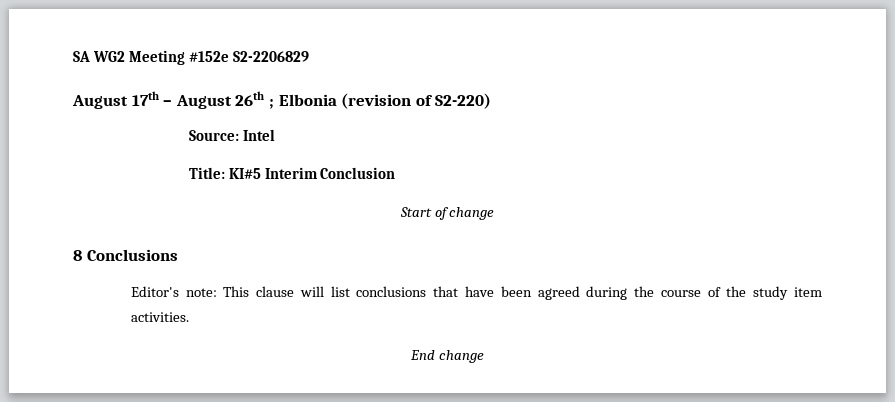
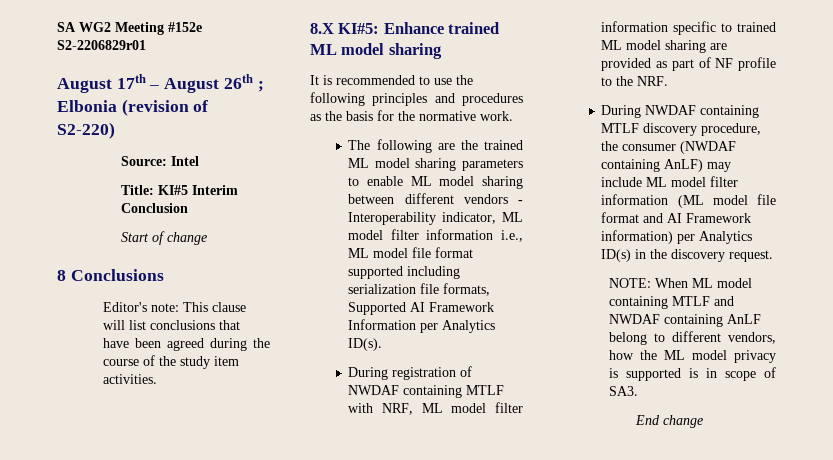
- SA WG2 Meeting #152e S2-2206829
+ SA WG2 Meeting #152e S2-2206829r01
+ 8.X KI#5: Enhance trained ML model sharing
+ It is recommended to use the following principles and procedures as the basis for the normative work.
+ The following are the trained ML model sharing parameters to enable ML model sharing between different vendors - Interoperability indicator, ML model filter information i.e., ML model file format supported including serialization file formats, Supported AI Framework Information per Analytics ID(s).
+ During registration of NWDAF containing MTLF with NRF, ML model filter information specific to trained ML model sharing are provided as part of NF profile to the NRF.
+ During NWDAF containing MTLF discovery procedure, the consumer (NWDAF containing AnLF) may include ML model filter information (ML model file format and AI Framework information) per Analytics ID(s) in the discovery request.
+ NOTE: When ML model containing MTLF and NWDAF containing AnLF belong to different vendors, how the ML model privacy is supported is in scope of SA3.

